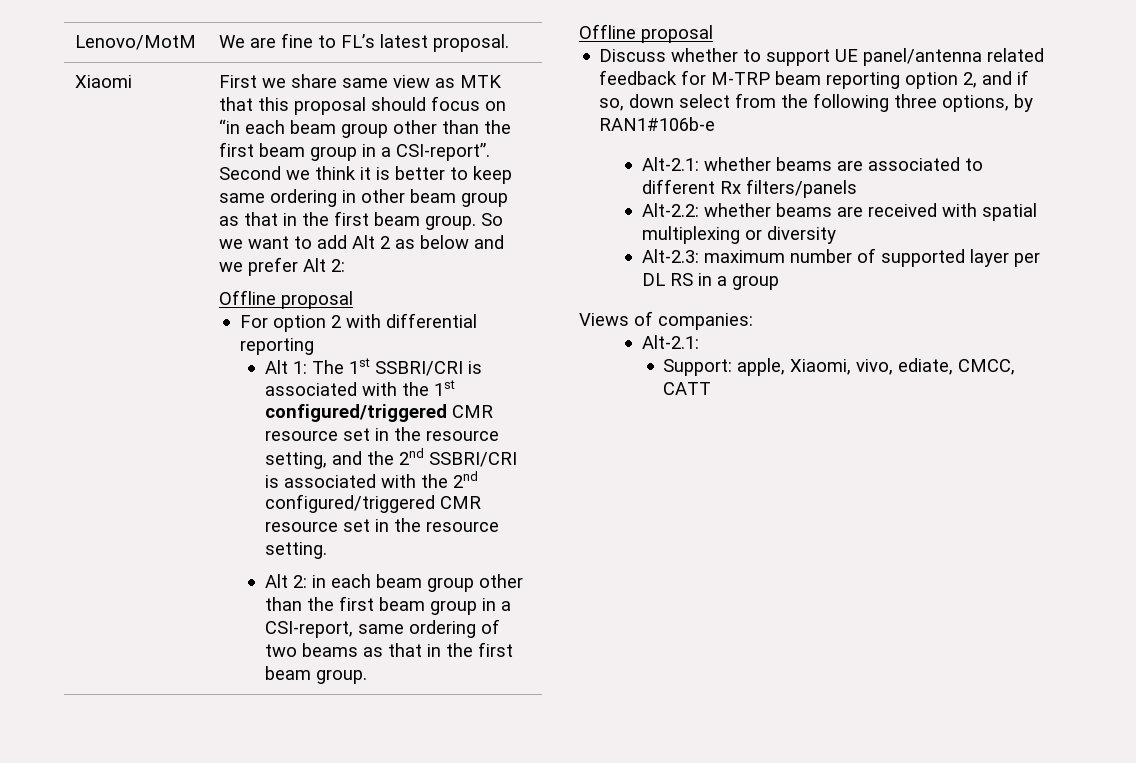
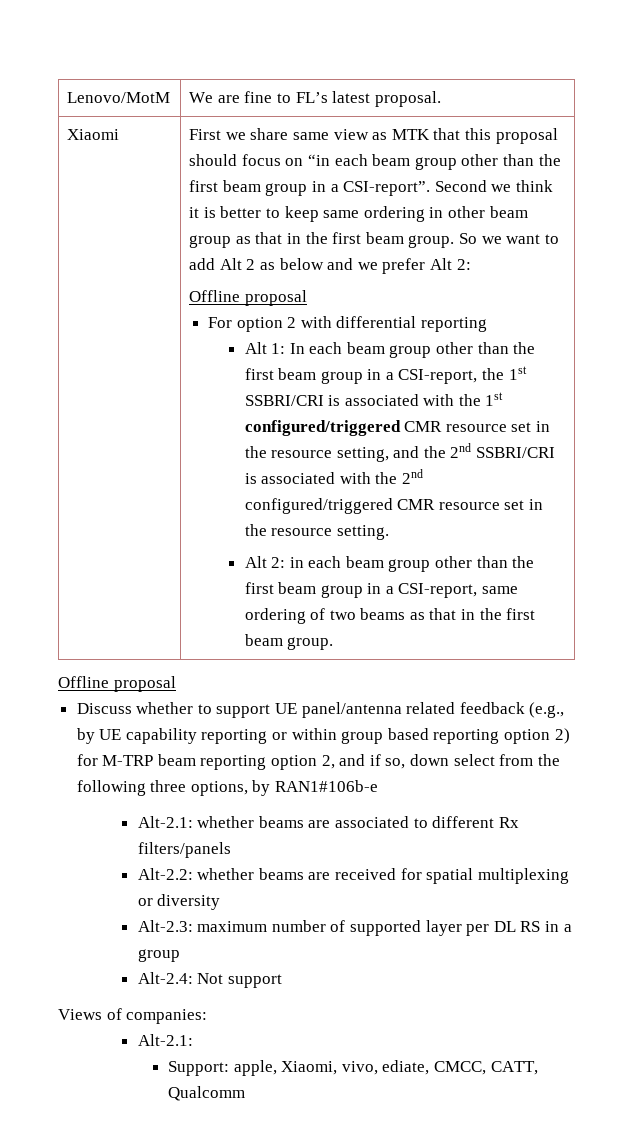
- Alt 1: The 1st SSBRI/CRI is associated with the 1st configured/triggered CMR resource set in the resource setting, and the 2nd SSBRI/CRI is associated with the 2nd configured/triggered CMR resource set in the resource setting.
+ Alt 1: In each beam group other than the first beam group in a CSI-report, the 1st SSBRI/CRI is associated with the 1st configured/triggered CMR resource set in the resource setting, and the 2nd SSBRI/CRI is associated with the 2nd configured/triggered CMR resource set in the resource setting.
- Discuss whether to support UE panel/antenna related feedback for M-TRP beam reporting option 2, and if so, down select from the following three options, by RAN1#106b-e
+ Discuss whether to support UE panel/antenna related feedback (e.g., by UE capability reporting or within group based reporting option 2) for M-TRP beam reporting option 2, and if so, down select from the following three options, by RAN1#106b-e
- Alt-2.2: whether beams are received with spatial multiplexing or diversity
+ Alt-2.2: whether beams are received for spatial multiplexing or diversity
+ Alt-2.4: Not support
- Support: apple, Xiaomi, vivo, ediate, CMCC, CATT
+ Support: apple, Xiaomi, vivo, ediate, CMCC, CATT, Qualcomm

